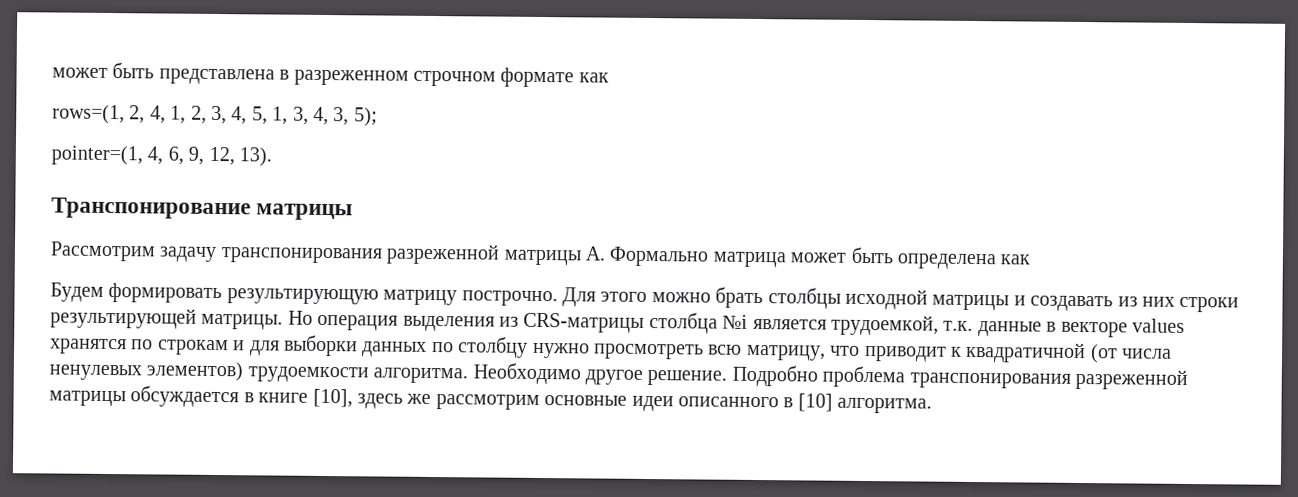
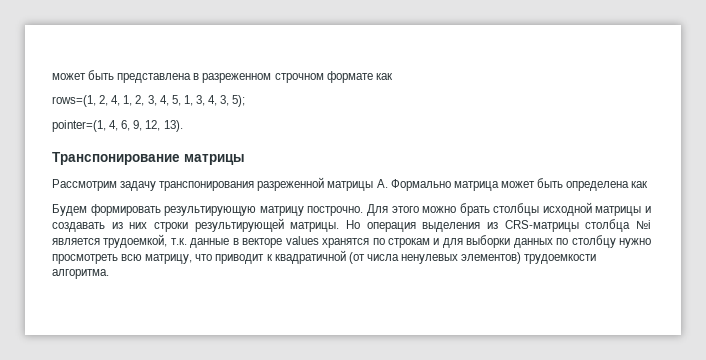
- Необходимо другое решение. Подробно проблема транспонирования разреженной матрицы обсуждается в книге [10], здесь же рассмотрим основные идеи описанного в [10] алгоритма.

